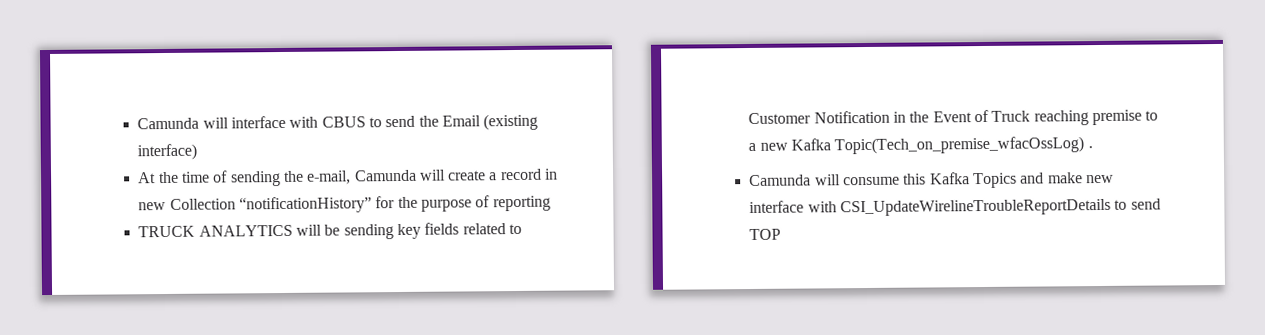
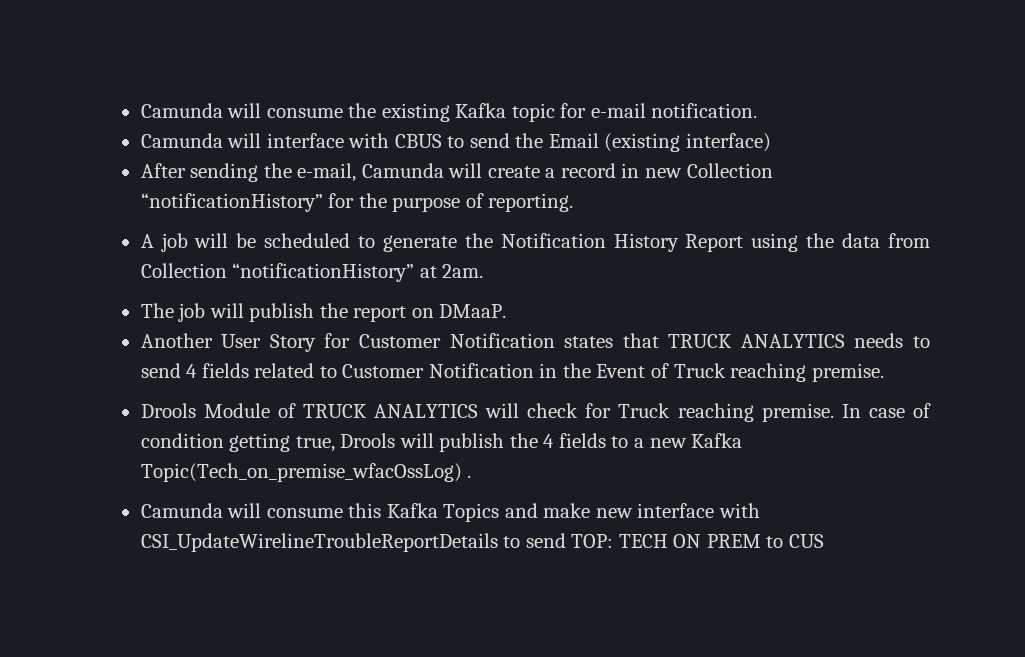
+ Camunda will consume the existing Kafka topic for e-mail notification.
- At the time of sending the e-mail, Camunda will create a record in new Collection “notificationHistory” for the purpose of reporting
- TRUCK ANALYTICS will be sending key fields related to Customer Notification in the Event of Truck reaching premise to a new Kafka Topic(Tech_on_premise_wfacOssLog) .
+ After sending the e-mail, Camunda will create a record in new Collection “notificationHistory” for the purpose of reporting.
+ A job will be scheduled to generate the Notification History Report using the data from Collection “notificationHistory” at 2am.
+ The job will publish the report on DMaaP.
+ Another User Story for Customer Notification states that TRUCK ANALYTICS needs to send 4 fields related to Customer Notification in the Event of Truck reaching premise.
+ Drools Module of TRUCK ANALYTICS will check for Truck reaching premise. In case of condition getting true, Drools will publish the 4 fields to a new Kafka Topic(Tech_on_premise_wfacOssLog) .
- Camunda will consume this Kafka Topics and make new interface with CSI_UpdateWirelineTroubleReportDetails to send TOP
+ Camunda will consume this Kafka Topics and make new interface with CSI_UpdateWirelineTroubleReportDetails to send TOP: TECH ON PREM to CUS

